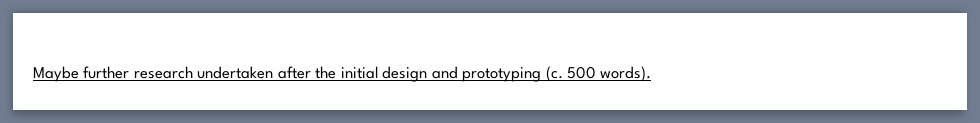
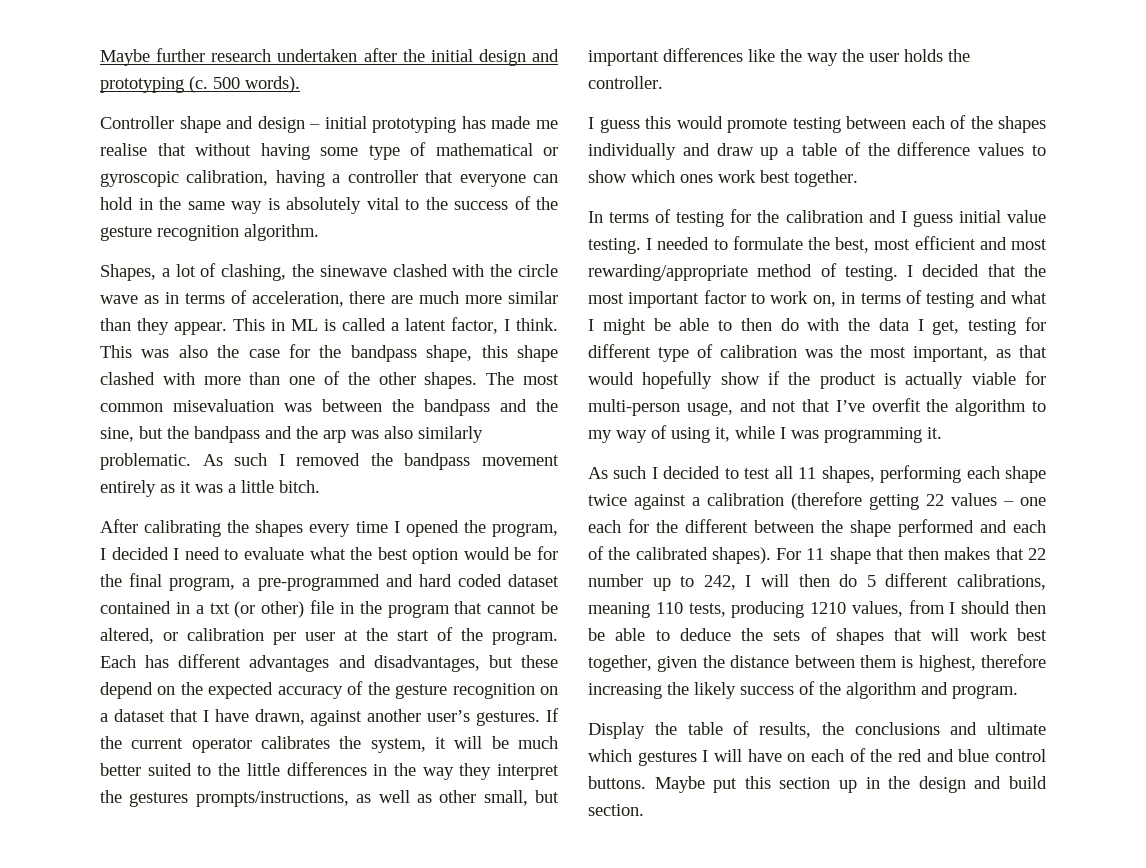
+ Controller shape and design – initial prototyping has made me realise that without having some type of mathematical or gyroscopic calibration, having a controller that everyone can hold in the same way is absolutely vital to the success of the gesture recognition algorithm.
+ Shapes, a lot of clashing, the sinewave clashed with the circle wave as in terms of acceleration, there are much more similar than they appear. This in ML is called a latent factor, I think. This was also the case for the bandpass shape, this shape clashed with more than one of the other shapes. The most common misevaluation was between the bandpass and the sine, but the bandpass and the arp was also similarly problematic. As such I removed the bandpass movement entirely as it was a little bitch.
+ After calibrating the shapes every time I opened the program, I decided I need to evaluate what the best option would be for the final program, a pre-programmed and hard coded dataset contained in a txt (or other) file in the program that cannot be altered, or calibration per user at the start of the program. Each has different advantages and disadvantages, but these depend on the expected accuracy of the gesture recognition on a dataset that I have drawn, against another user’s gestures. If the current operator calibrates the system, it will be much better suited to the little differences in the way they interpret the gestures prompts/instructions, as well as other small, but important differences like the way the user holds the controller.
+ I guess this would promote testing between each of the shapes individually and draw up a table of the difference values to show which ones work best together.
+ In terms of testing for the calibration and I guess initial value testing. I needed to formulate the best, most efficient and most rewarding/appropriate method of testing. I decided that the most important factor to work on, in terms of testing and what I might be able to then do with the data I get, testing for different type of calibration was the most important, as that would hopefully show if the product is actually viable for multi-person usage, and not that I’ve overfit the algorithm to my way of using it, while I was programming it.
+ As such I decided to test all 11 shapes, performing each shape twice against a calibration (therefore getting 22 values – one each for the different between the shape performed and each of the calibrated shapes). For 11 shape that then makes that 22 number up to 242, I will then do 5 different calibrations, meaning 110 tests, producing 1210 values, from I should then be able to deduce the sets of shapes that will work best together, given the distance between them is highest, therefore increasing the likely success of the algorithm and program.
+ Display the table of results, the conclusions and ultimate which gestures I will have on each of the red and blue control buttons. Maybe put this section up in the design and build section.

